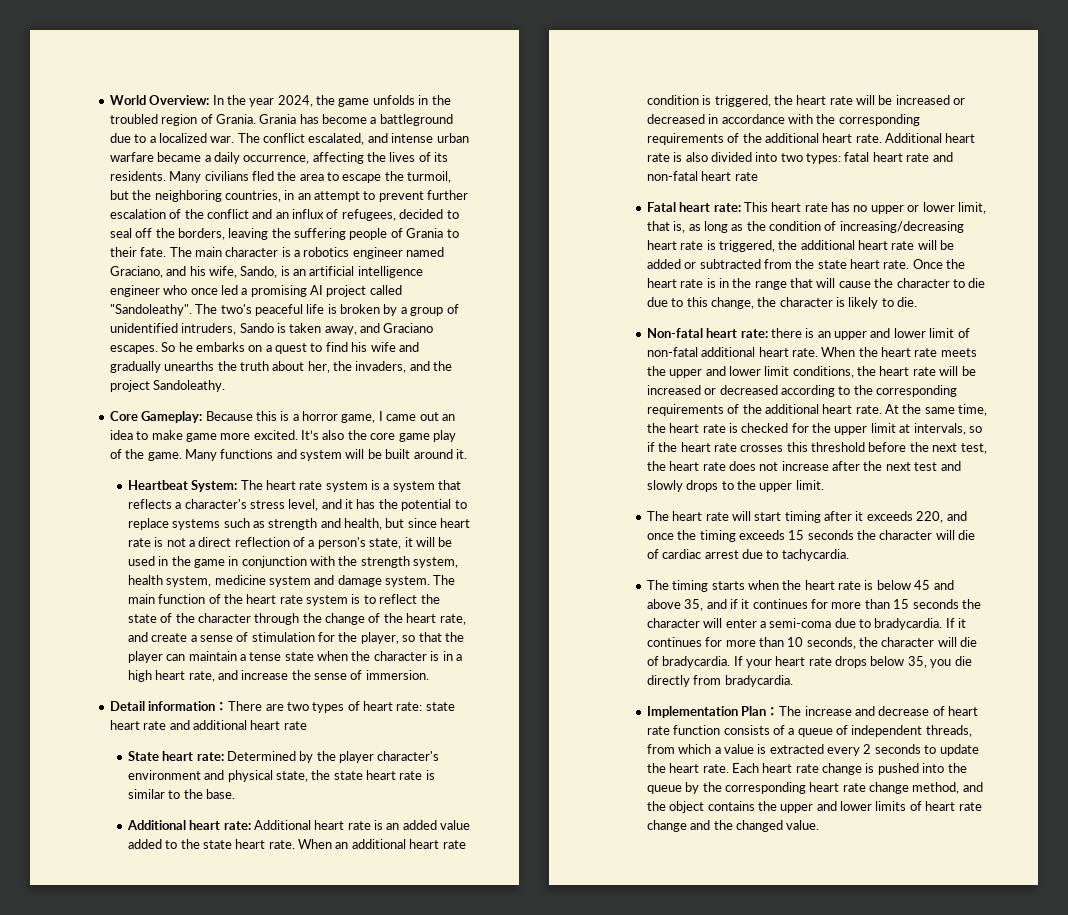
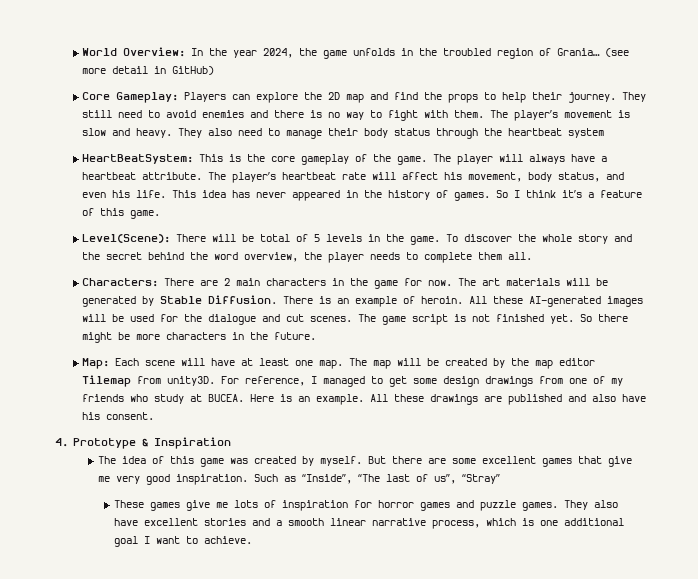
- World Overview: In the year 2024, the game unfolds in the troubled region of Grania. Grania has become a battleground due to a localized war. The conflict escalated, and intense urban warfare became a daily occurrence, affecting the lives of its residents. Many civilians fled the area to escape the turmoil, but the neighboring countries, in an attempt to prevent further escalation of the conflict and an influx of refugees, decided to seal off the borders, leaving the suffering people of Grania to their fate. The main character is a robotics engineer named Graciano, and his wife, Sando, is an artificial intelligence engineer who once led a promising AI project called "Sandoleathy". The two's peaceful life is broken by a group of unidentified intruders, Sando is taken away, and Graciano escapes. So he embarks on a quest to find his wife and gradually unearths the truth about her, the invaders, and the project Sandoleathy.
- Core Gameplay: Because this is a horror game, I came out an idea to make game more excited. It’s also the core game play of the game. Many functions and system will be built around it.
- Heartbeat System: The heart rate system is a system that reflects a character's stress level, and it has the potential to replace systems such as strength and health, but since heart rate is not a direct reflection of a person's state, it will be used in the game in conjunction with the strength system, health system, medicine system and damage system. The main function of the heart rate system is to reflect the state of the character through the change of the heart rate, and create a sense of stimulation for the player, so that the player can maintain a tense state when the character is in a high heart rate, and increase the sense of immersion.
- Detail information：There are two types of heart rate: state heart rate and additional heart rate
- State heart rate: Determined by the player character's environment and physical state, the state heart rate is similar to the base.
- Additional heart rate: Additional heart rate is an added value added to the state heart rate. When an additional heart rate condition is triggered, the heart rate will be increased or decreased in accordance with the corresponding requirements of the additional heart rate. Additional heart rate is also divided into two types: fatal heart rate and non-fatal heart rate
- Fatal heart rate: This heart rate has no upper or lower limit, that is, as long as the condition of increasing/decreasing heart rate is triggered, the additional heart rate will be added or subtracted from the state heart rate. Once the heart rate is in the range that will cause the character to die due to this change, the character is likely to die.
- Non-fatal heart rate: there is an upper and lower limit of non-fatal additional heart rate. When the heart rate meets the upper and lower limit conditions, the heart rate will be increased or decreased according to the corresponding requirements of the additional heart rate. At the same time, the heart rate is checked for the upper limit at intervals, so if the heart rate crosses this threshold before the next test, the heart rate does not increase after the next test and slowly drops to the upper limit.
- The heart rate will start timing after it exceeds 220, and once the timing exceeds 15 seconds the character will die of cardiac arrest due to tachycardia.
- The timing starts when the heart rate is below 45 and above 35, and if it continues for more than 15 seconds the character will enter a semi-coma due to bradycardia. If it continues for more than 10 seconds, the character will die of bradycardia. If your heart rate drops below 35, you die directly from bradycardia.
- Implementation Plan：The increase and decrease of heart rate function consists of a queue of independent threads, from which a value is extracted every 2 seconds to update the heart rate. Each heart rate change is pushed into the queue by the corresponding heart rate change method, and the object contains the upper and lower limits of heart rate change and the changed value.
+ World Overview: In the year 2024, the game unfolds in the troubled region of Grania… (see more detail in GitHub)
+ Core Gameplay: Players can explore the 2D map and find the props to help their journey. They still need to avoid enemies and there is no way to fight with them. The player’s movement is slow and heavy. They also need to manage their body status through the heartbeat system
+ HeartBeatSystem: This is the core gameplay of the game. The player will always have a heartbeat attribute. The player’s heartbeat rate will affect his movement, body status, and even his life. This idea has never appeared in the history of games. So I think it’s a feature of this game.
+ Level(Scene): There will be total of 5 levels in the game. To discover the whole story and the secret behind the word overview, the player needs to complete them all.
+ Characters: There are 2 main characters in the game for now. The art materials will be generated by Stable Diffusion. There is an example of heroin. All these AI-generated images will be used for the dialogue and cut scenes. The game script is not finished yet. So there might be more characters in the future.
+ Map: Each scene will have at least one map. The map will be created by the map editor Tilemap from unity3D. For reference, I managed to get some design drawings from one of my friends who study at BUCEA. Here is an example. All these drawings are published and also have his consent.
+ 4. Prototype & Inspiration
+ The idea of this game was created by myself. But there are some excellent games that give me very good inspiration. Such as “Inside”, “The last of us”, “Stray”
+ These games give me lots of inspiration for horror games and puzzle games. They also have excellent stories and a smooth linear narrative process, which is one additional goal I want to achieve.

